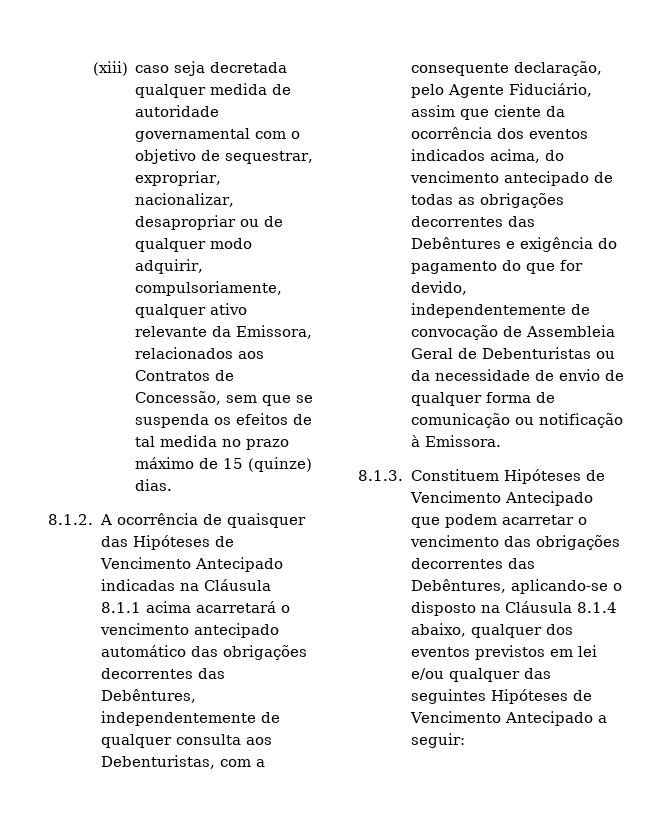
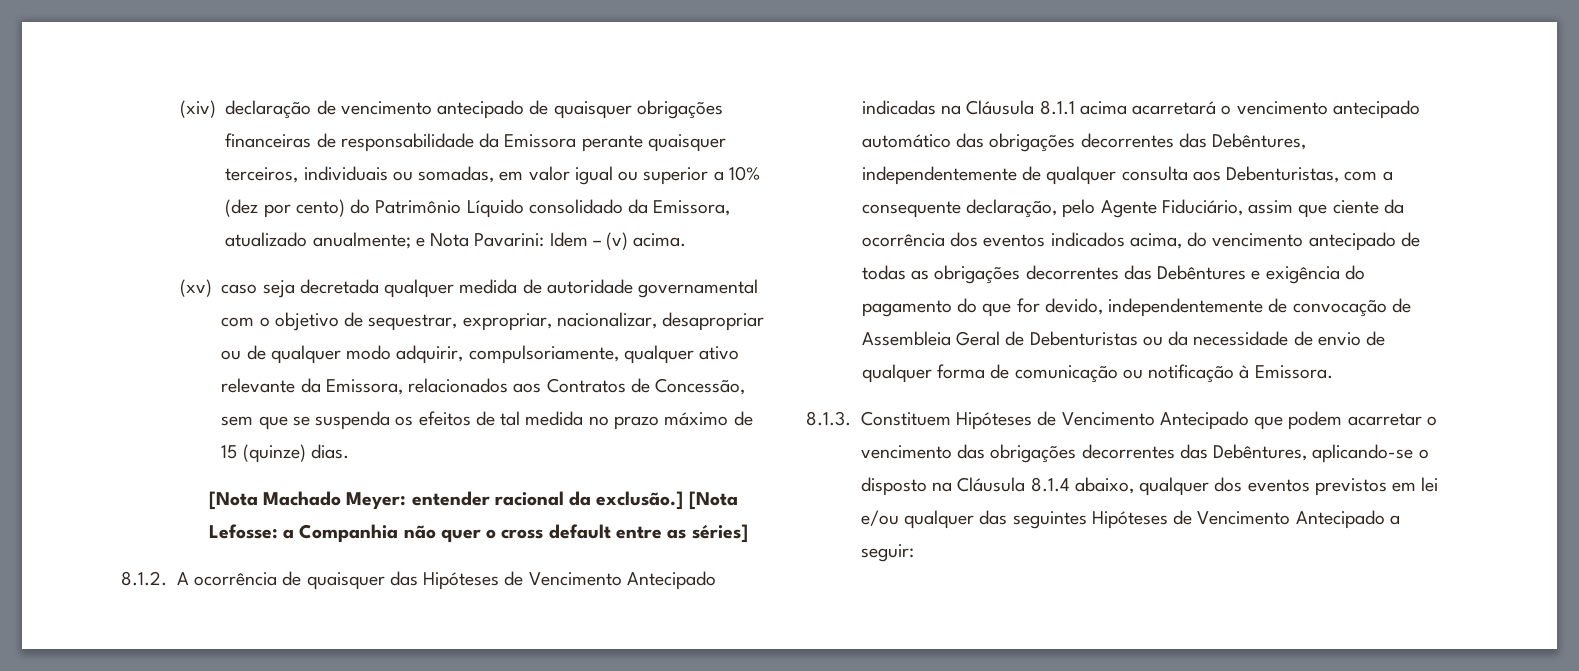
- (xiii) caso seja decretada qualquer medida de autoridade governamental com o objetivo de sequestrar, expropriar, nacionalizar, desapropriar ou de qualquer modo adquirir, compulsoriamente, qualquer ativo relevante da Emissora, relacionados aos Contratos de Concessão, sem que se suspenda os efeitos de tal medida no prazo máximo de 15 (quinze) dias.
+ (xiv) declaração de vencimento antecipado de quaisquer obrigações financeiras de responsabilidade da Emissora perante quaisquer terceiros, individuais ou somadas, em valor igual ou superior a 10% (dez por cento) do Patrimônio Líquido consolidado da Emissora, atualizado anualmente; e Nota Pavarini: Idem – (v) acima.
+ (xv) caso seja decretada qualquer medida de autoridade governamental com o objetivo de sequestrar, expropriar, nacionalizar, desapropriar ou de qualquer modo adquirir, compulsoriamente, qualquer ativo relevante da Emissora, relacionados aos Contratos de Concessão, sem que se suspenda os efeitos de tal medida no prazo máximo de 15 (quinze) dias.
+ [Nota Machado Meyer: entender racional da exclusão.] [Nota Lefosse: a Companhia não quer o cross default entre as séries]

